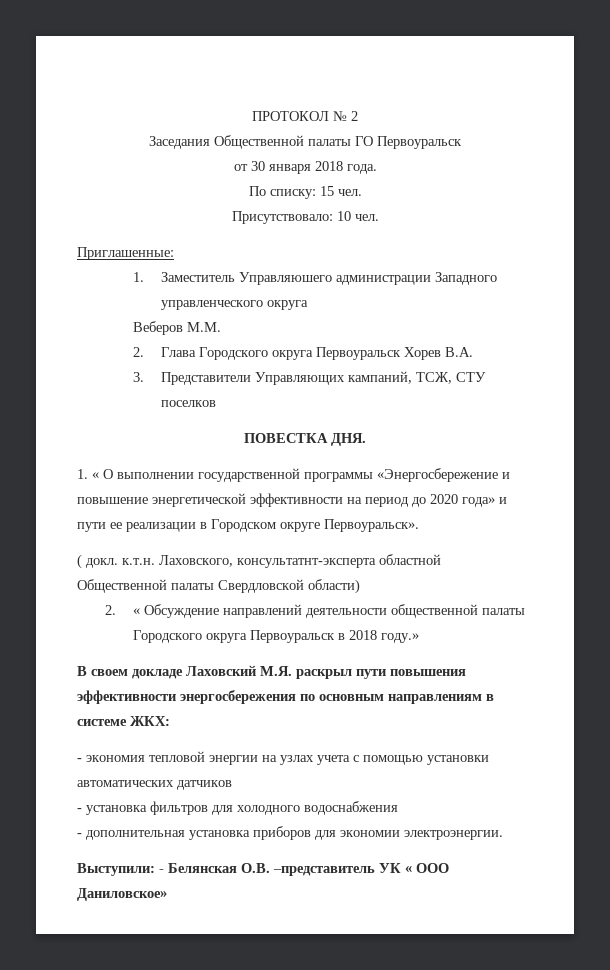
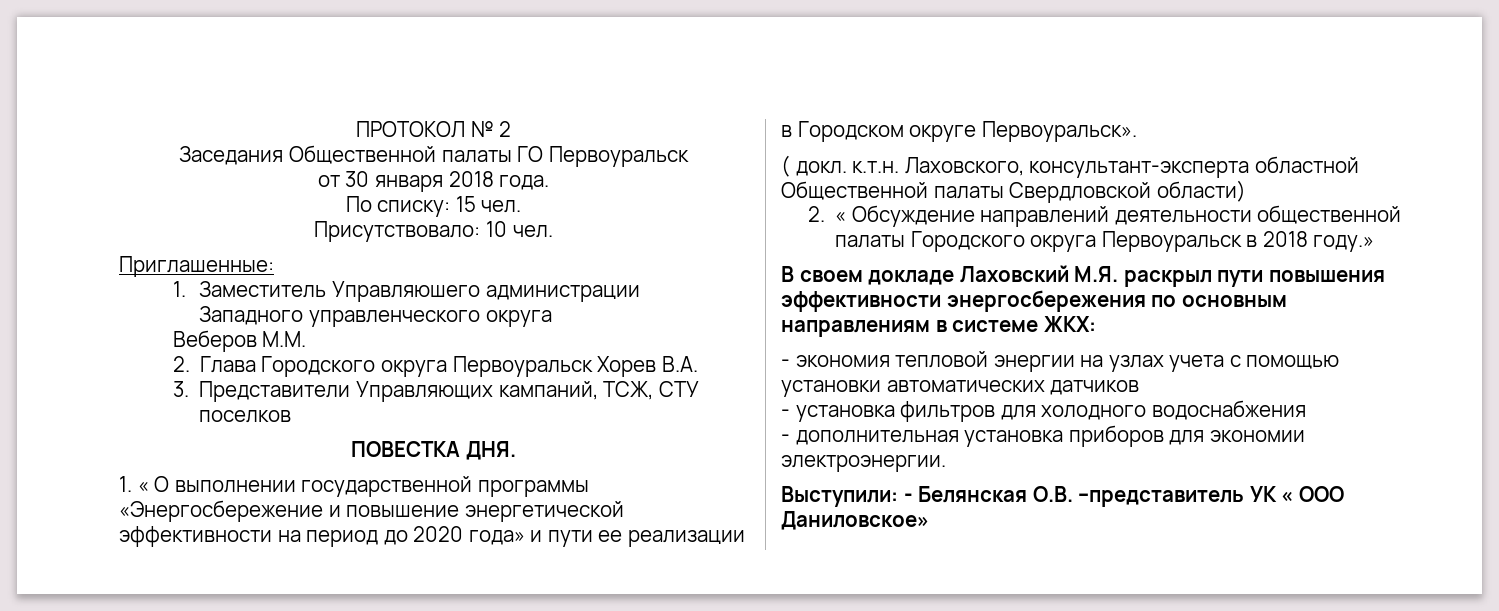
- ( докл. к.т.н. Лаховского, консультатнт-эксперта областной Общественной палаты Свердловской области)
+ ( докл. к.т.н. Лаховского, консультант-эксперта областной Общественной палаты Свердловской области)

